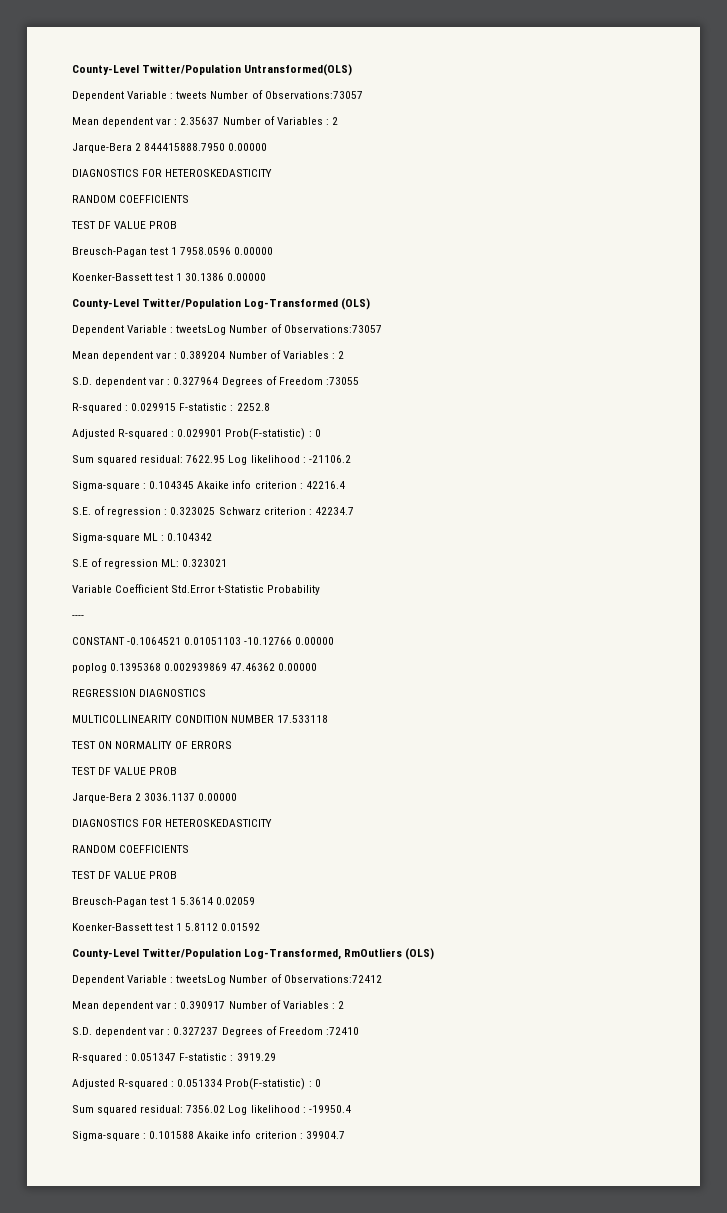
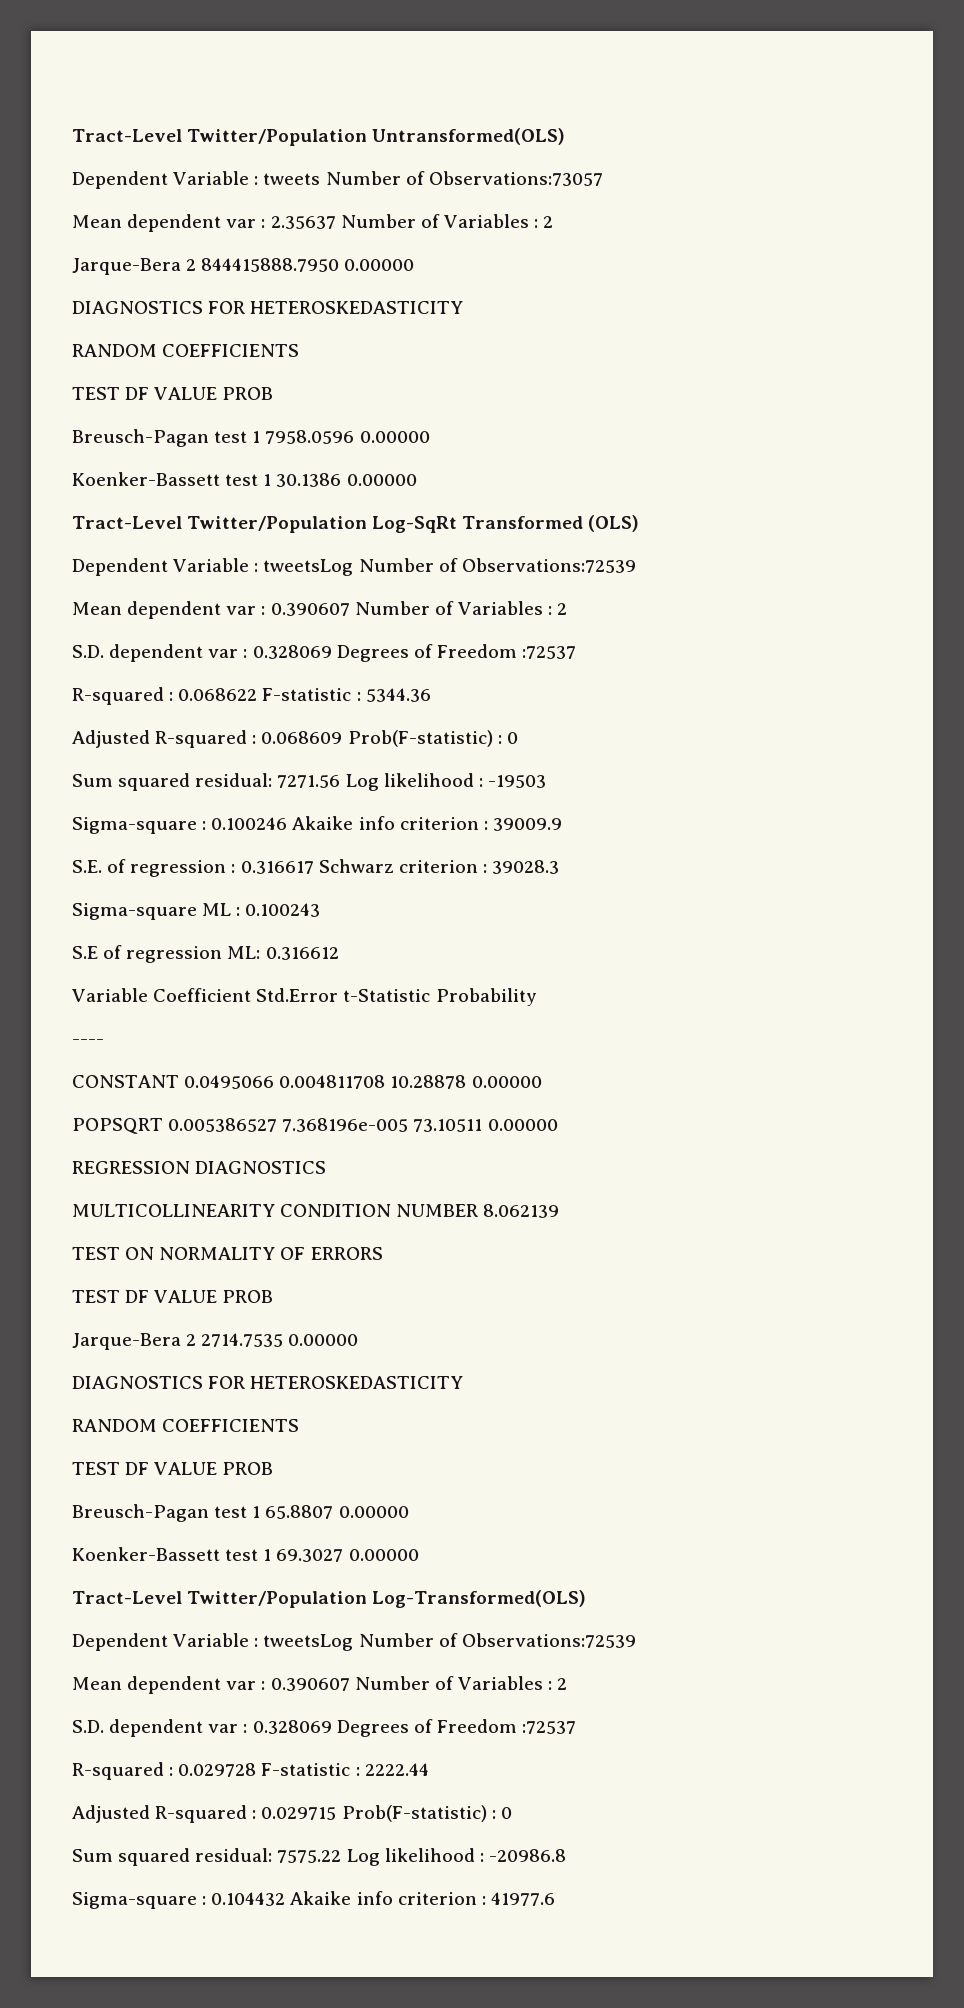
- County-Level Twitter/Population Untransformed(OLS)
+ Tract-Level Twitter/Population Untransformed(OLS)
- County-Level Twitter/Population Log-Transformed (OLS)
- Dependent Variable : tweetsLog Number of Observations:73057
- Mean dependent var : 0.389204 Number of Variables : 2
- S.D. dependent var : 0.327964 Degrees of Freedom :73055
- R-squared : 0.029915 F-statistic : 2252.8
- Adjusted R-squared : 0.029901 Prob(F-statistic) : 0
- Sum squared residual: 7622.95 Log likelihood : -21106.2
- Sigma-square : 0.104345 Akaike info criterion : 42216.4
+ Tract-Level Twitter/Population Log-SqRt Transformed (OLS)
+ Dependent Variable : tweetsLog Number of Observations:72539
+ Mean dependent var : 0.390607 Number of Variables : 2
+ S.D. dependent var : 0.328069 Degrees of Freedom :72537
+ R-squared : 0.068622 F-statistic : 5344.36
+ Adjusted R-squared : 0.068609 Prob(F-statistic) : 0
+ Sum squared residual: 7271.56 Log likelihood : -19503
+ Sigma-square : 0.100246 Akaike info criterion : 39009.9
- S.E. of regression : 0.323025 Schwarz criterion : 42234.7
+ S.E. of regression : 0.316617 Schwarz criterion : 39028.3
- Sigma-square ML : 0.104342
+ Sigma-square ML : 0.100243
- S.E of regression ML: 0.323021
+ S.E of regression ML: 0.316612
- CONSTANT -0.1064521 0.01051103 -10.12766 0.00000
- poplog 0.1395368 0.002939869 47.46362 0.00000
+ CONSTANT 0.0495066 0.004811708 10.28878 0.00000
+ POPSQRT 0.005386527 7.368196e-005 73.10511 0.00000
- MULTICOLLINEARITY CONDITION NUMBER 17.533118
+ MULTICOLLINEARITY CONDITION NUMBER 8.062139
- Jarque-Bera 2 3036.1137 0.00000
+ Jarque-Bera 2 2714.7535 0.00000
- Breusch-Pagan test 1 5.3614 0.02059
- Koenker-Bassett test 1 5.8112 0.01592
- County-Level Twitter/Population Log-Transformed, RmOutliers (OLS)
- Dependent Variable : tweetsLog Number of Observations:72412
- Mean dependent var : 0.390917 Number of Variables : 2
- S.D. dependent var : 0.327237 Degrees of Freedom :72410
- R-squared : 0.051347 F-statistic : 3919.29
- Adjusted R-squared : 0.051334 Prob(F-statistic) : 0
- Sum squared residual: 7356.02 Log likelihood : -19950.4
- Sigma-square : 0.101588 Akaike info criterion : 39904.7
+ Breusch-Pagan test 1 65.8807 0.00000
+ Koenker-Bassett test 1 69.3027 0.00000
+ Tract-Level Twitter/Population Log-Transformed(OLS)
+ Dependent Variable : tweetsLog Number of Observations:72539
+ Mean dependent var : 0.390607 Number of Variables : 2
+ S.D. dependent var : 0.328069 Degrees of Freedom :72537
+ R-squared : 0.029728 F-statistic : 2222.44
+ Adjusted R-squared : 0.029715 Prob(F-statistic) : 0
+ Sum squared residual: 7575.22 Log likelihood : -20986.8
+ Sigma-square : 0.104432 Akaike info criterion : 41977.6

